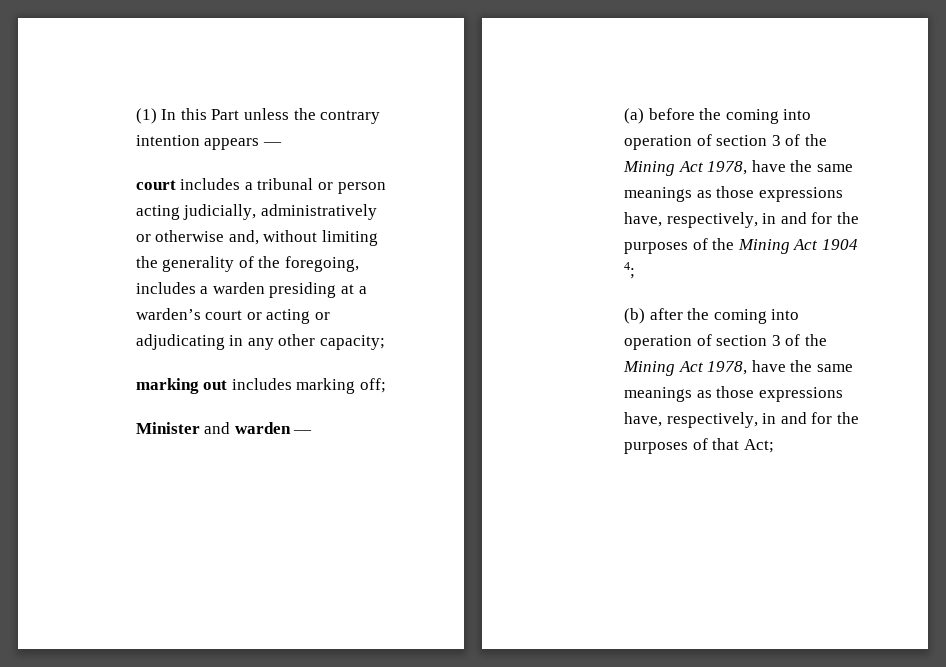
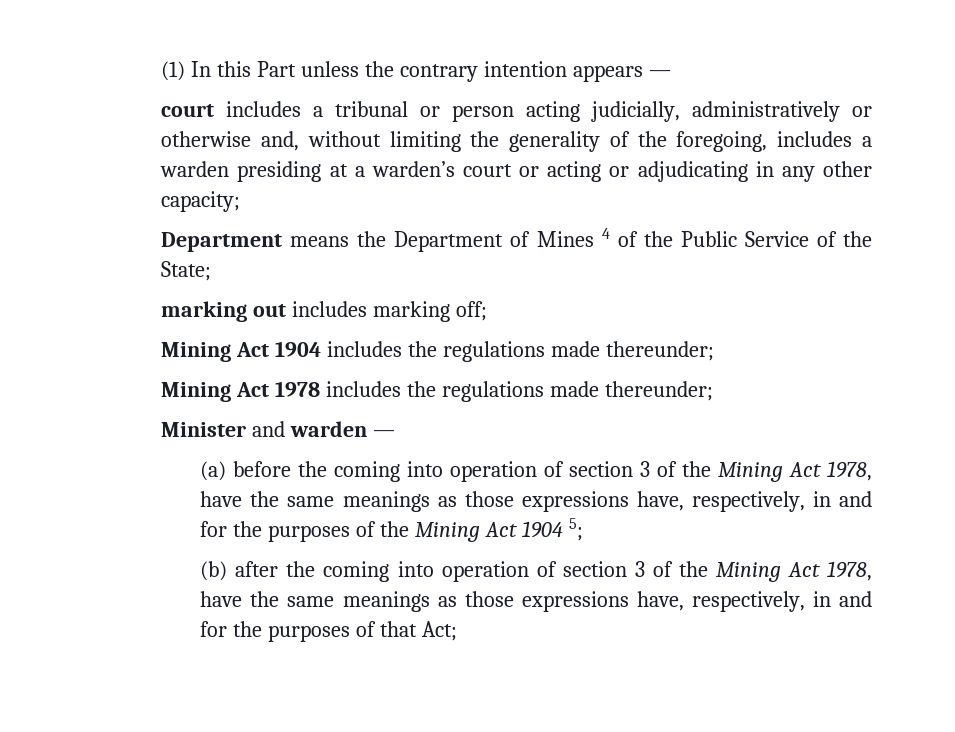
+ Department means the Department of Mines 4 of the Public Service of the State;
+ Mining Act 1904 includes the regulations made thereunder;
+ Mining Act 1978 includes the regulations made thereunder;
- (a) before the coming into operation of section 3 of the Mining Act 1978, have the same meanings as those expressions have, respectively, in and for the purposes of the Mining Act 1904 4;
+ (a) before the coming into operation of section 3 of the Mining Act 1978, have the same meanings as those expressions have, respectively, in and for the purposes of the Mining Act 1904 5;

